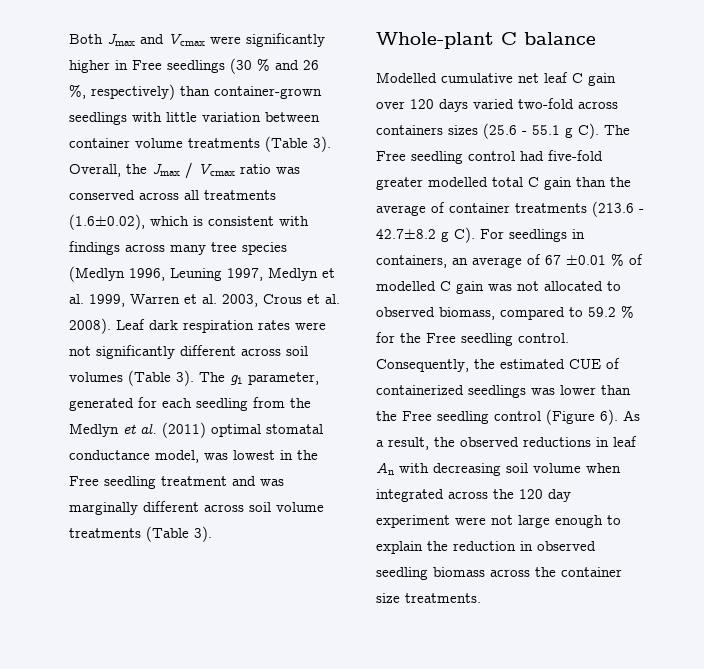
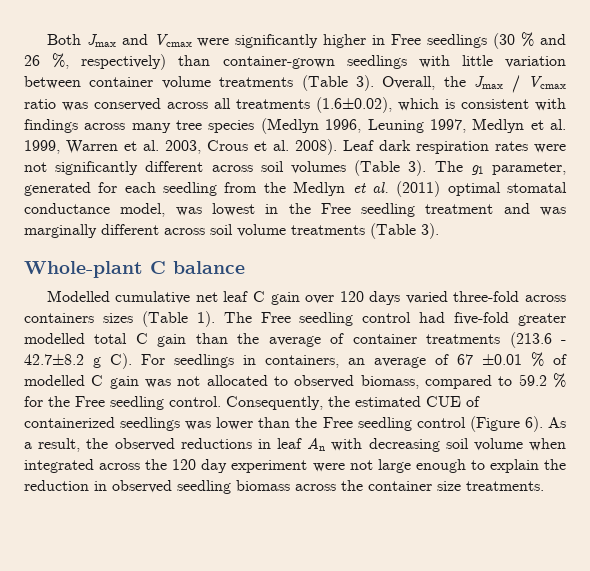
- Modelled cumulative net leaf C gain over 120 days varied two-fold across containers sizes (25.6 - 55.1 g C). The Free seedling control had five-fold greater modelled total C gain than the average of container treatments (213.6 - 42.7±8.2 g C). For seedlings in containers, an average of 67 ±0.01 % of modelled C gain was not allocated to observed biomass, compared to 59.2 % for the Free seedling control.
+ Modelled cumulative net leaf C gain over 120 days varied three-fold across containers sizes (Table 1). The Free seedling control had five-fold greater modelled total C gain than the average of container treatments (213.6 - 42.7±8.2 g C). For seedlings in containers, an average of 67 ±0.01 % of modelled C gain was not allocated to observed biomass, compared to 59.2 % for the Free seedling control.

